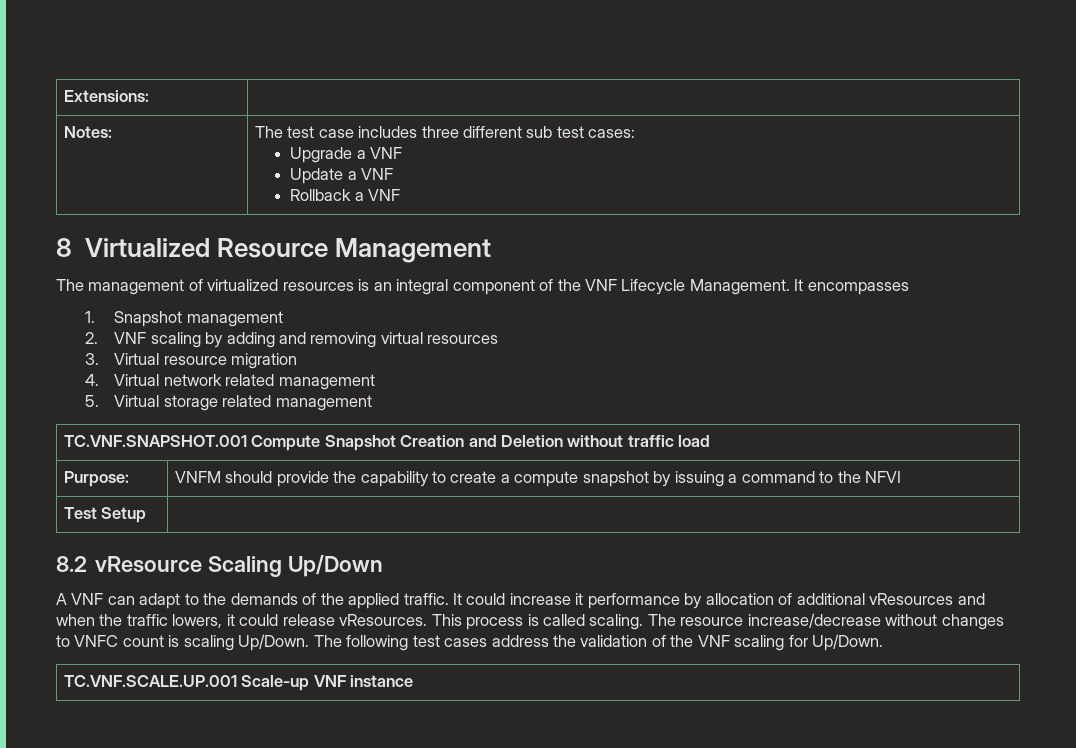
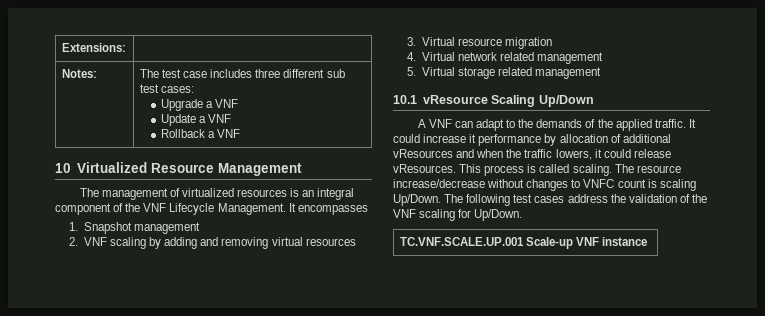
- 8 Virtualized Resource Management
+ 10 Virtualized Resource Management
- TC.VNF.SNAPSHOT.001 Compute Snapshot Creation and Deletion without traffic load
- Purpose: | VNFM should provide the capability to create a compute snapshot by issuing a command to the NFVI
- Test Setup |
- 8.2 vResource Scaling Up/Down
+ 10.1 vResource Scaling Up/Down

